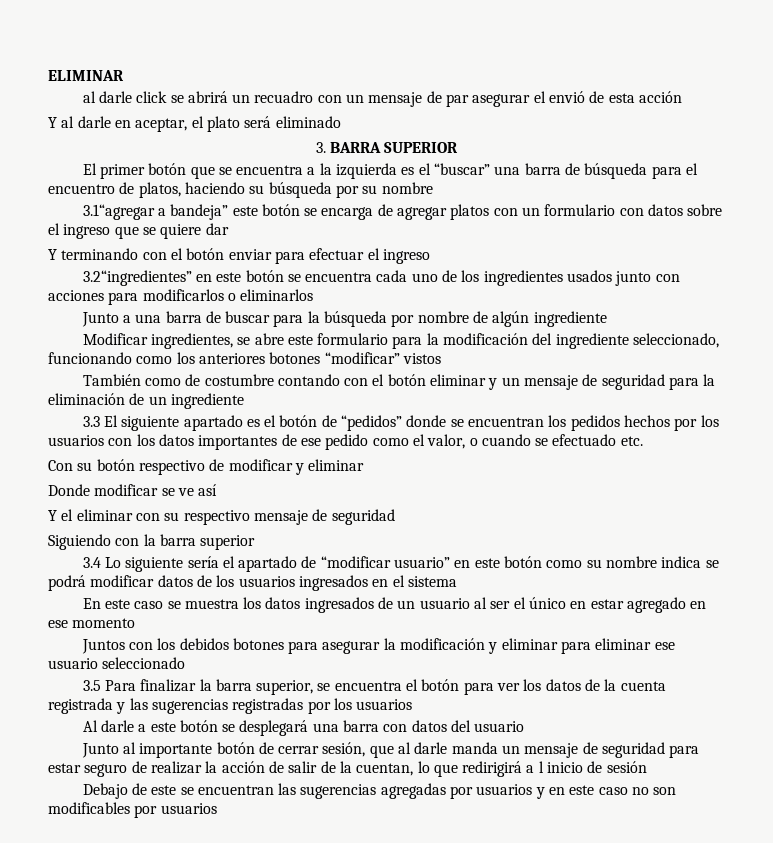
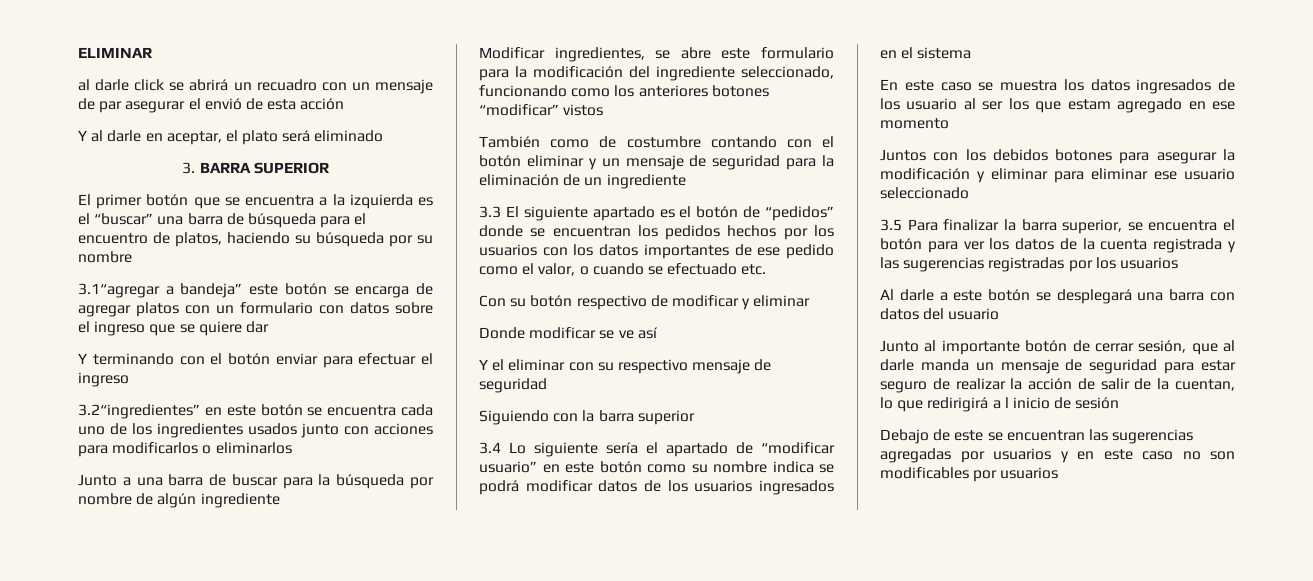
- En este caso se muestra los datos ingresados de un usuario al ser el único en estar agregado en ese momento
+ En este caso se muestra los datos ingresados de los usuario al ser los que estam agregado en ese momento

